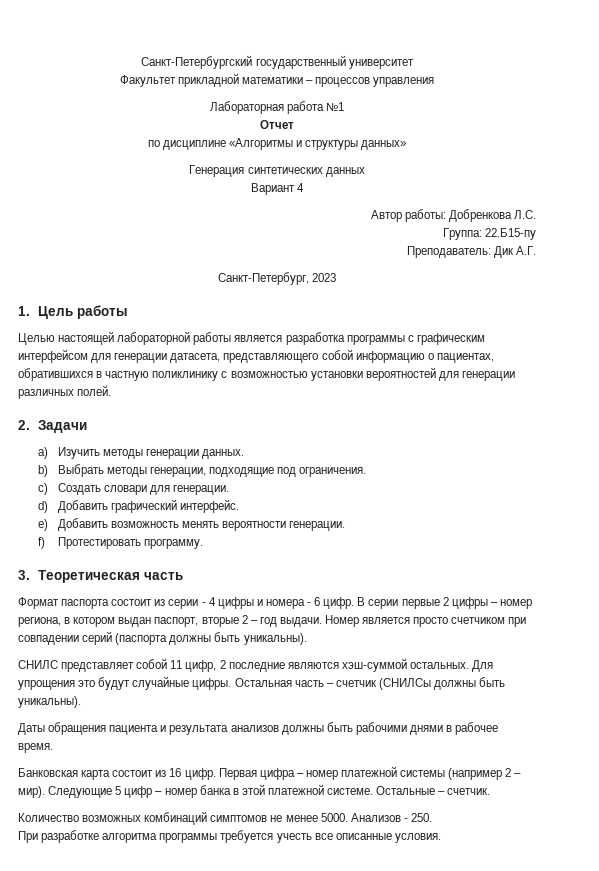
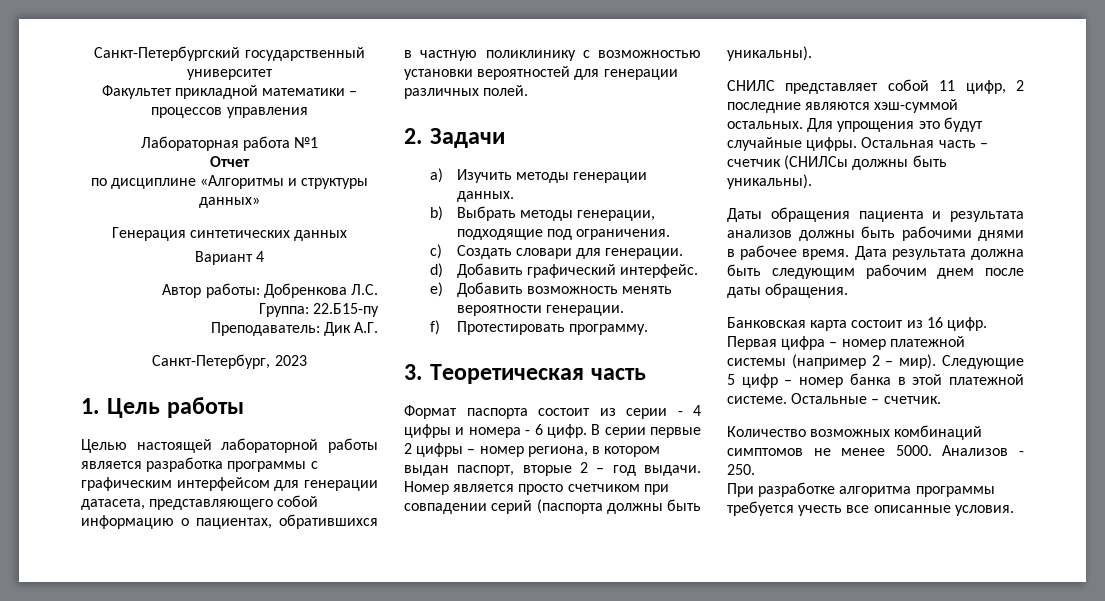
+ Дата результата должна быть следующим рабочим днем после даты обращения.

